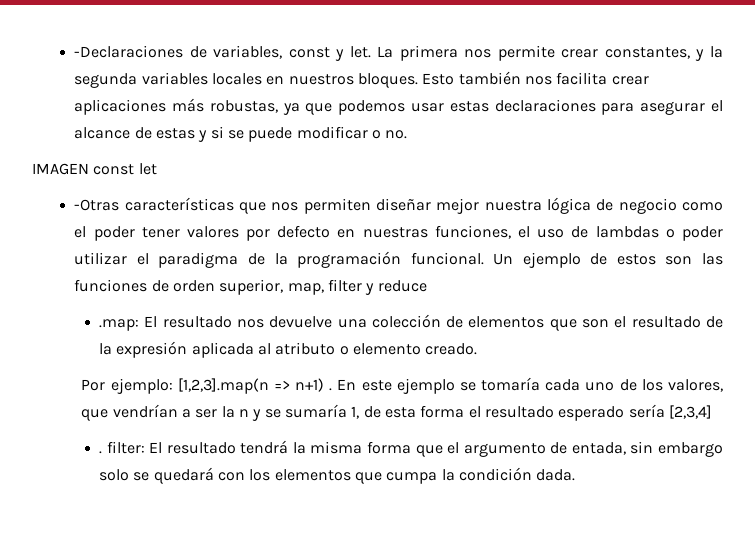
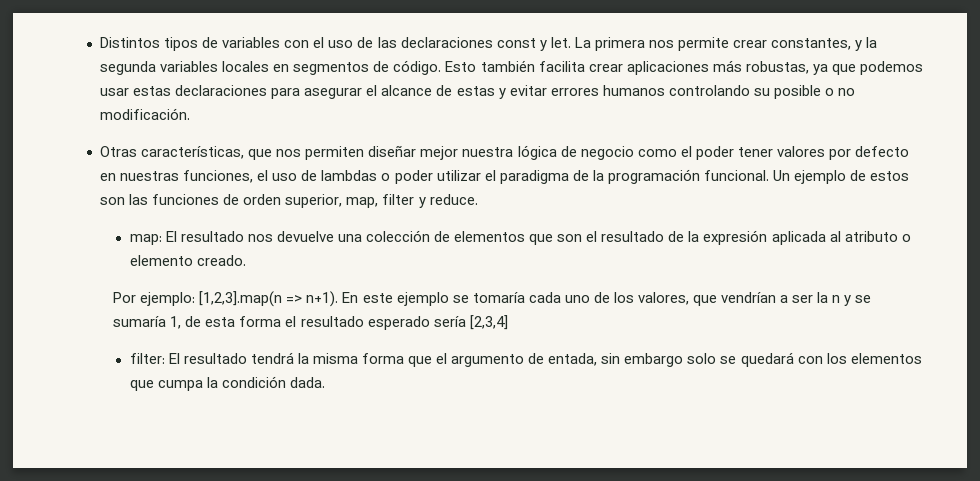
- -Declaraciones de variables, const y let.
+ Distintos tipos de variables con el uso de las declaraciones const y let.
- La primera nos permite crear constantes, y la segunda variables locales en nuestros bloques.
+ La primera nos permite crear constantes, y la segunda variables locales en segmentos de código.
- Esto también nos facilita crear aplicaciones más robustas, ya que podemos usar estas declaraciones para asegurar el alcance de estas y si se puede modificar o no.
- IMAGEN const let
- -Otras características que nos permiten diseñar mejor nuestra lógica de negocio como el poder tener valores por defecto en nuestras funciones, el uso de lambdas o poder utilizar el paradigma de la programación funcional.
+ Esto también facilita crear aplicaciones más robustas, ya que podemos usar estas declaraciones para asegurar el alcance de estas y evitar errores humanos controlando su posible o no modificación.
+ Otras características, que nos permiten diseñar mejor nuestra lógica de negocio como el poder tener valores por defecto en nuestras funciones, el uso de lambdas o poder utilizar el paradigma de la programación funcional.
- Un ejemplo de estos son las funciones de orden superior, map, filter y reduce
- .map: El resultado nos devuelve una colección de elementos que son el resultado de la expresión aplicada al atributo o elemento creado.
+ Un ejemplo de estos son las funciones de orden superior, map, filter y reduce.
+ map: El resultado nos devuelve una colección de elementos que son el resultado de la expresión aplicada al atributo o elemento creado.
- Por ejemplo: [1,2,3].map(n => n+1) .
+ Por ejemplo: [1,2,3].map(n => n+1).
- . filter: El resultado tendrá la misma forma que el argumento de entada, sin embargo solo se quedará con los elementos que cumpa la condición dada.
+ filter: El resultado tendrá la misma forma que el argumento de entada, sin embargo solo se quedará con los elementos que cumpa la condición dada.

